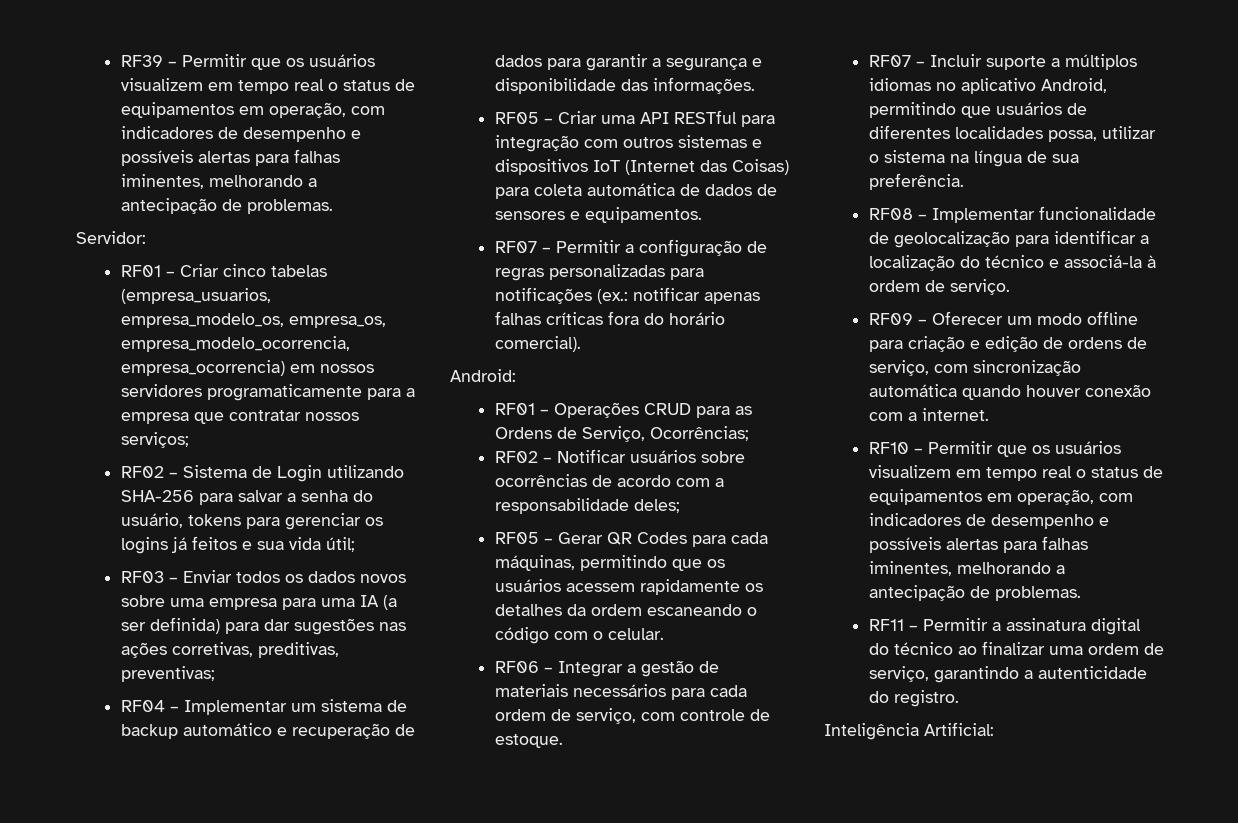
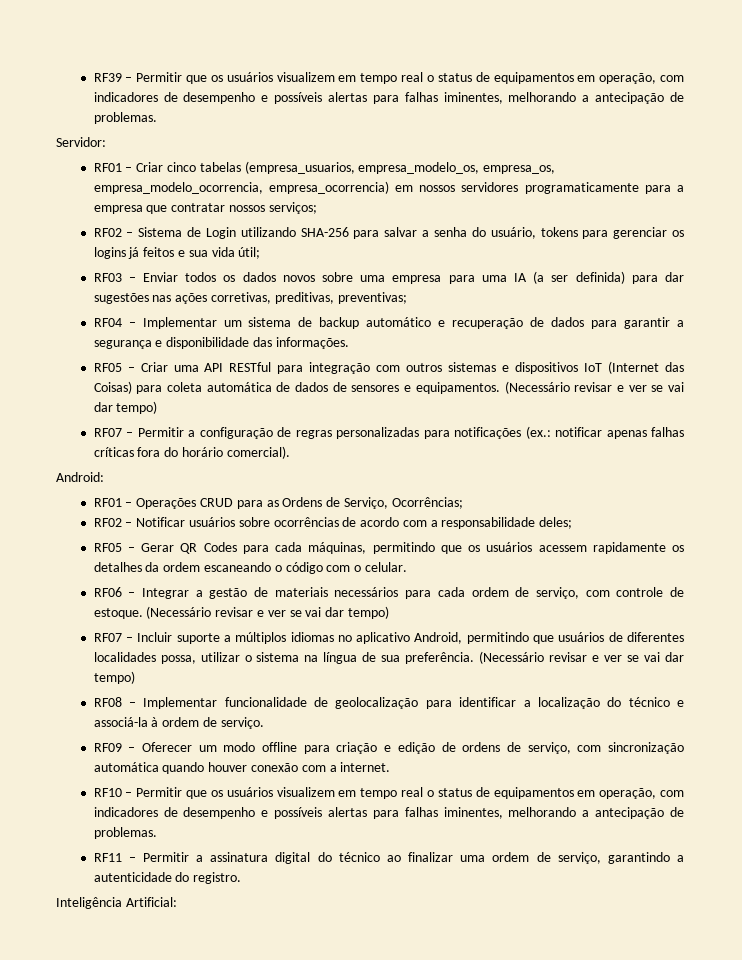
- RF05 – Criar uma API RESTful para integração com outros sistemas e dispositivos IoT (Internet das Coisas) para coleta automática de dados de sensores e equipamentos.
+ RF05 – Criar uma API RESTful para integração com outros sistemas e dispositivos IoT (Internet das Coisas) para coleta automática de dados de sensores e equipamentos. (Necessário revisar e ver se vai dar tempo)
- RF06 – Integrar a gestão de materiais necessários para cada ordem de serviço, com controle de estoque.
+ RF06 – Integrar a gestão de materiais necessários para cada ordem de serviço, com controle de estoque. (Necessário revisar e ver se vai dar tempo)
- RF07 – Incluir suporte a múltiplos idiomas no aplicativo Android, permitindo que usuários de diferentes localidades possa, utilizar o sistema na língua de sua preferência.
+ RF07 – Incluir suporte a múltiplos idiomas no aplicativo Android, permitindo que usuários de diferentes localidades possa, utilizar o sistema na língua de sua preferência. (Necessário revisar e ver se vai dar tempo)

